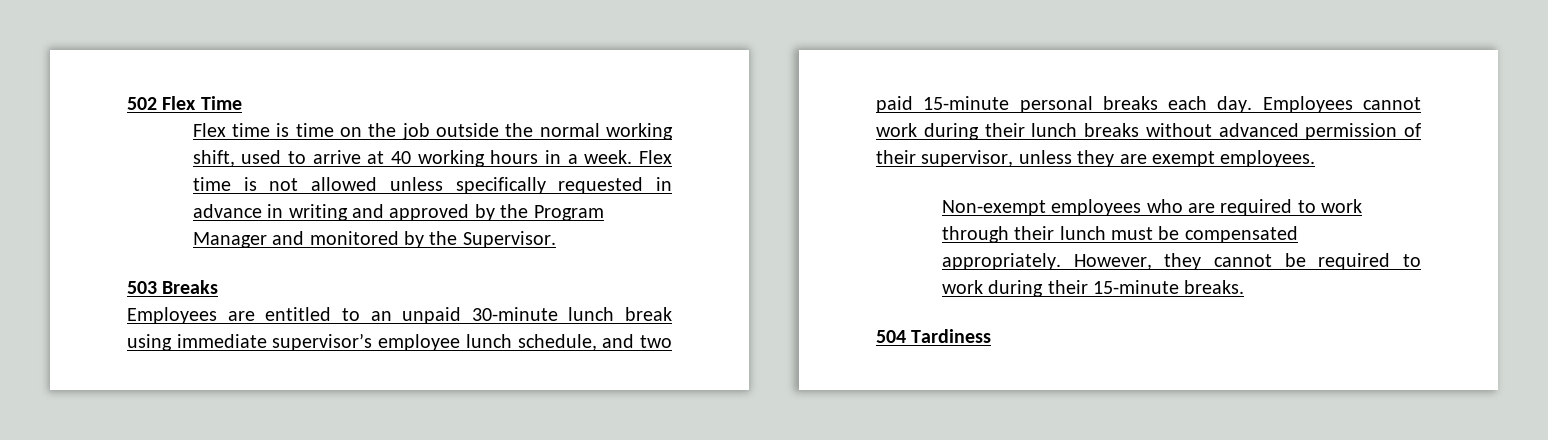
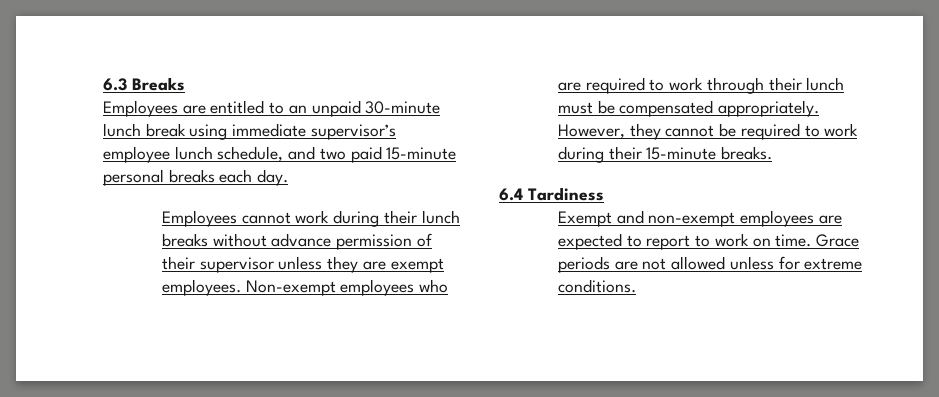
- 502 Flex Time
- Flex time is time on the job outside the normal working shift, used to arrive at 40 working hours in a week. Flex time is not allowed unless specifically requested in advance in writing and approved by the Program Manager and monitored by the Supervisor.
- 503 Breaks
+ 6.3 Breaks
- Employees are entitled to an unpaid 30-minute lunch break using immediate supervisor’s employee lunch schedule, and two paid 15-minute personal breaks each day. Employees cannot work during their lunch breaks without advanced permission of their supervisor, unless they are exempt employees.
- Non-exempt employees who are required to work through their lunch must be compensated appropriately.
+ Employees are entitled to an unpaid 30-minute lunch break using immediate supervisor’s employee lunch schedule, and two paid 15-minute personal breaks each day.
+ Employees cannot work during their lunch breaks without advance permission of their supervisor unless they are exempt employees. Non-exempt employees who are required to work through their lunch must be compensated appropriately.
- 504 Tardiness
+ 6.4 Tardiness
+ Exempt and non-exempt employees are expected to report to work on time. Grace periods are not allowed unless for extreme conditions.

